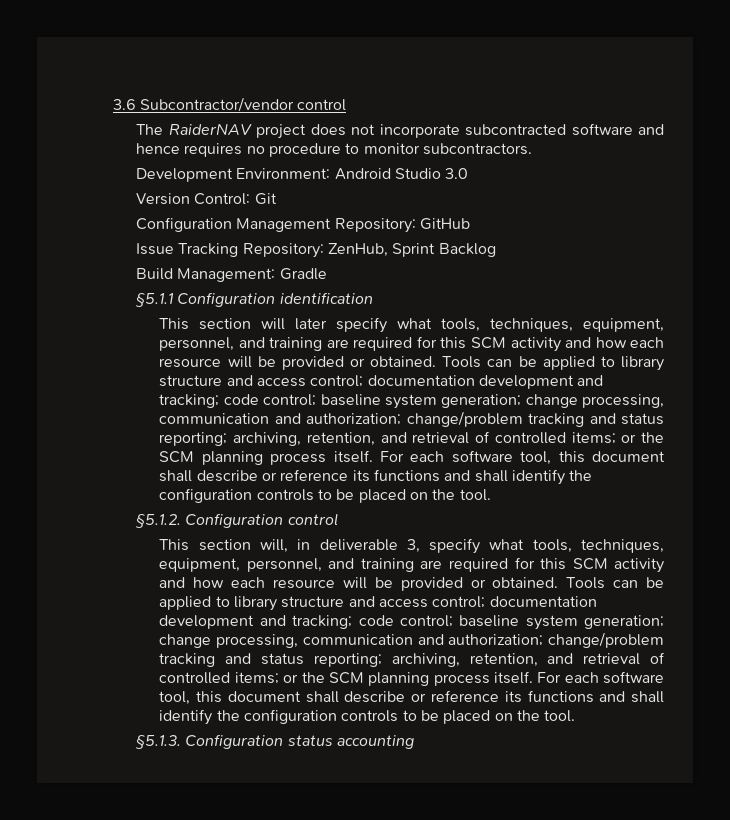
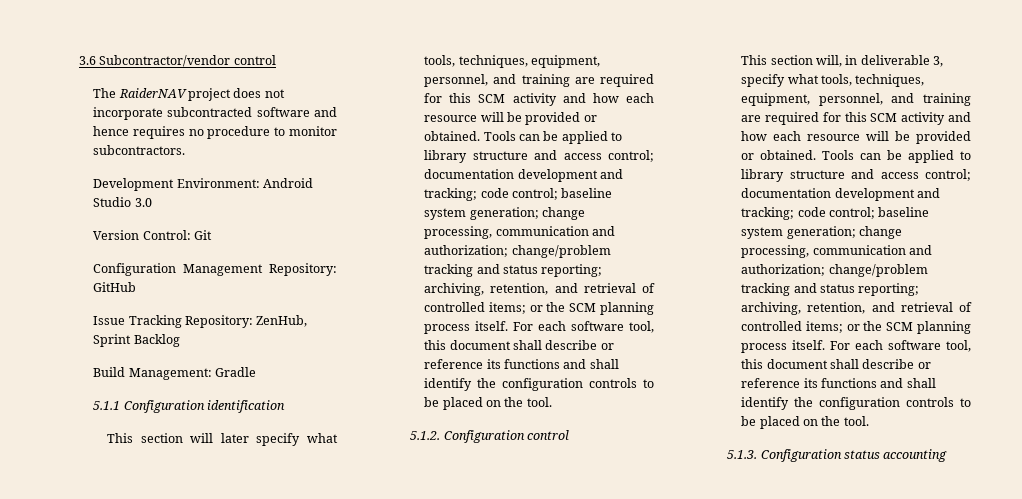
- §5.1.1 Configuration identification
+ 5.1.1 Configuration identification
- §5.1.2. Configuration control
+ 5.1.2. Configuration control
- §5.1.3. Configuration status accounting
+ 5.1.3. Configuration status accounting

